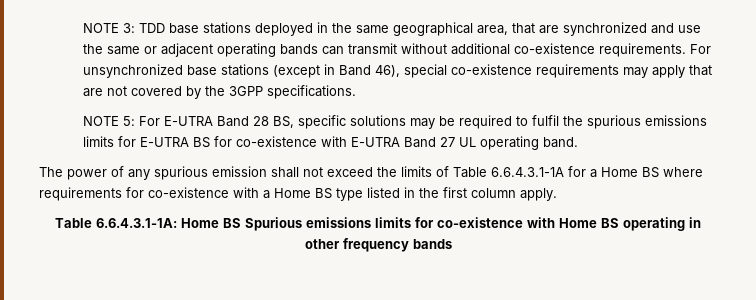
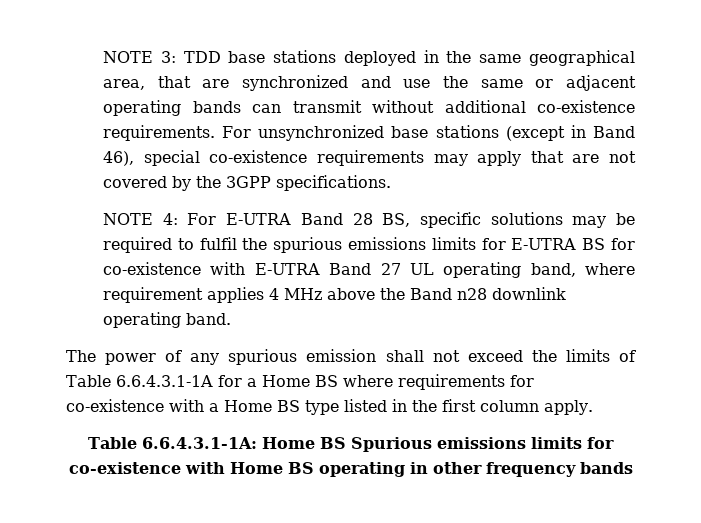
- NOTE 5: For E-UTRA Band 28 BS, specific solutions may be required to fulfil the spurious emissions limits for E-UTRA BS for co-existence with E-UTRA Band 27 UL operating band.
+ NOTE 4: For E-UTRA Band 28 BS, specific solutions may be required to fulfil the spurious emissions limits for E-UTRA BS for co-existence with E-UTRA Band 27 UL operating band, where requirement applies 4 MHz above the Band n28 downlink operating band.

